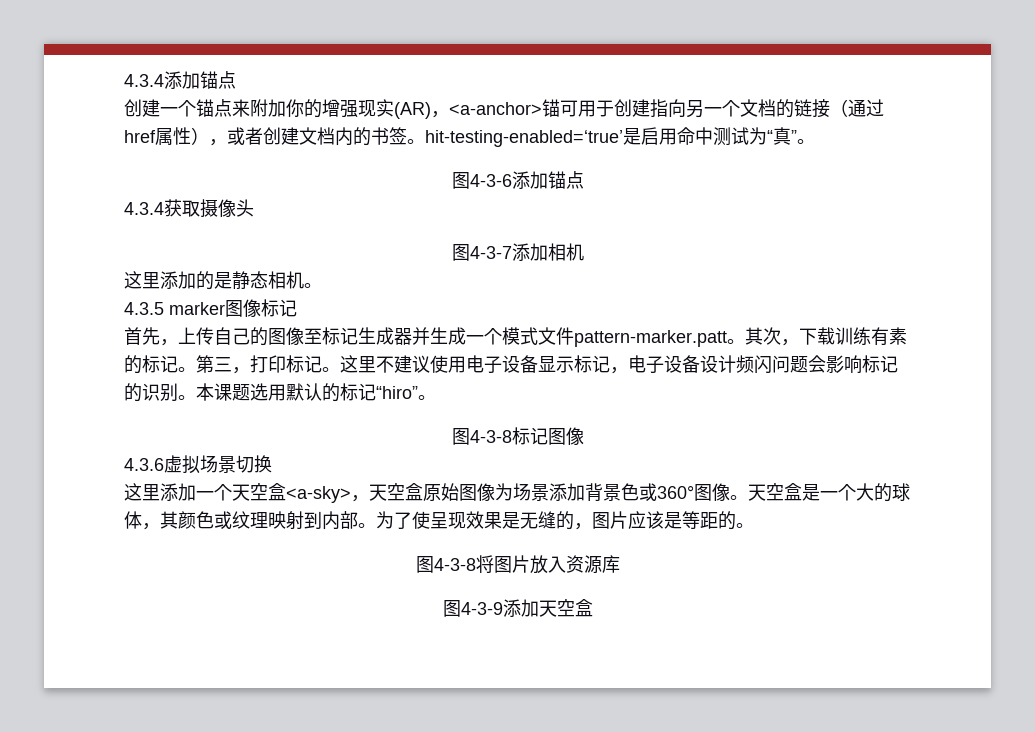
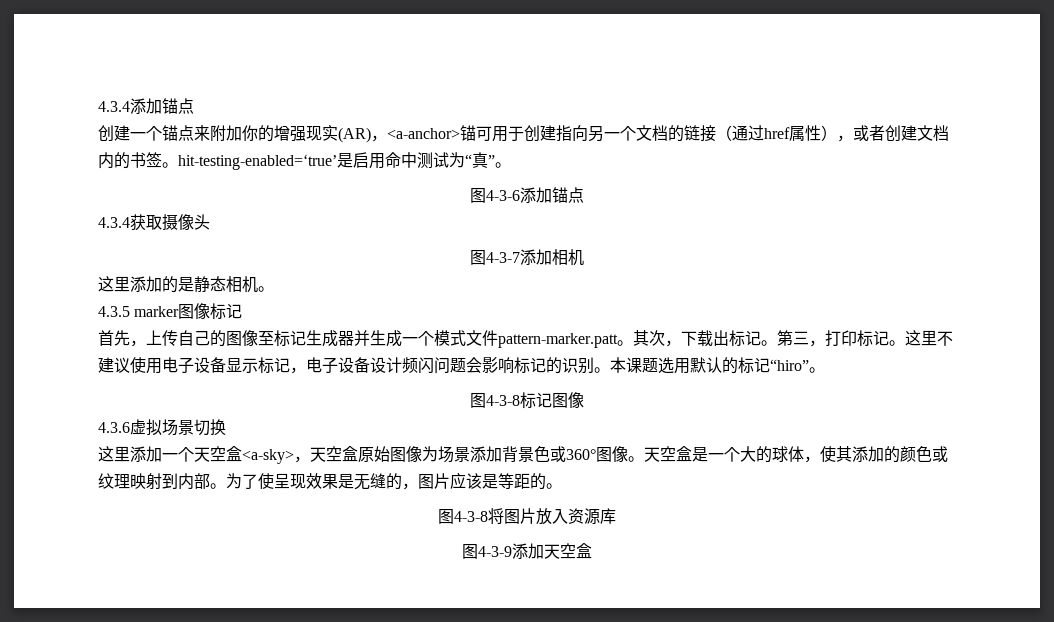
- 其次，下载训练有素的标记。
+ 其次，下载出标记。
- 天空盒是一个大的球体，其颜色或纹理映射到内部。
+ 天空盒是一个大的球体，使其添加的颜色或纹理映射到内部。

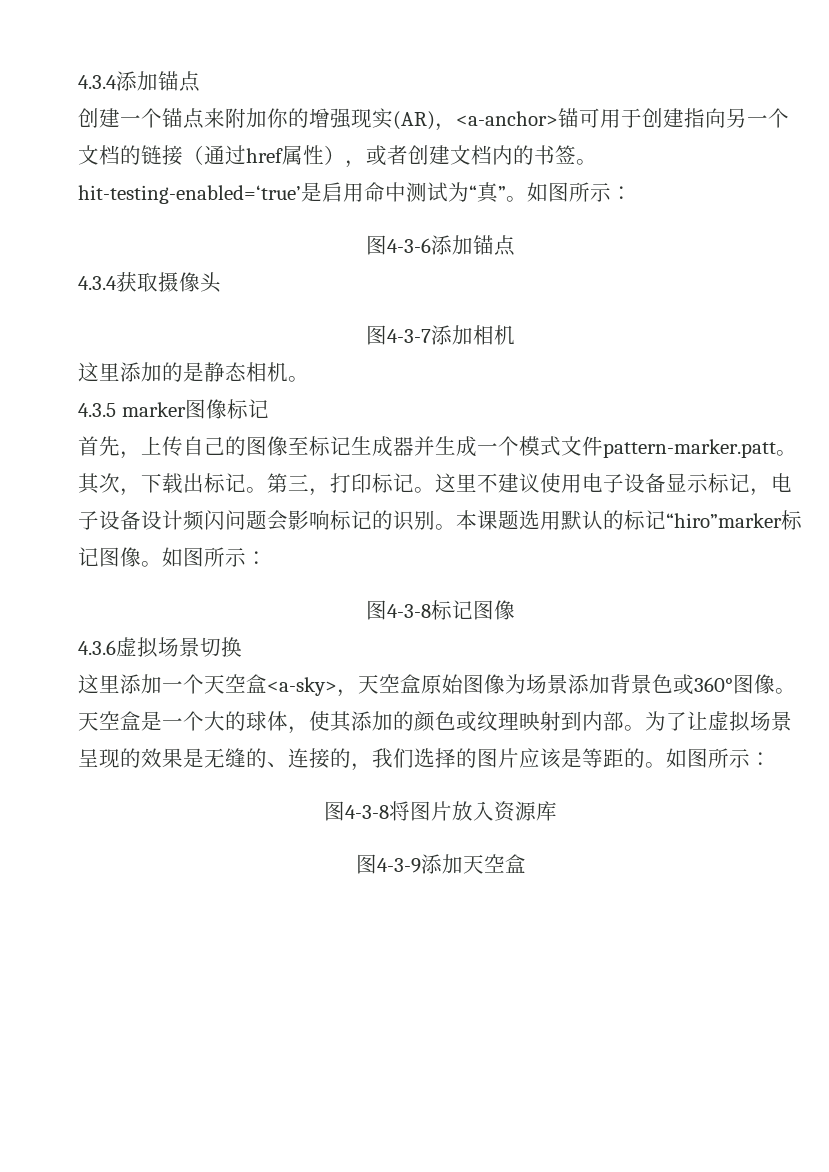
- 创建一个锚点来附加你的增强现实(AR)，<a-anchor>锚可用于创建指向另一个文档的链接（通过href属性），或者创建文档内的书签。hit-testing-enabled=‘true’是启用命中测试为“真”。
+ 创建一个锚点来附加你的增强现实(AR)，<a-anchor>锚可用于创建指向另一个文档的链接（通过href属性），或者创建文档内的书签。hit-testing-enabled=‘true’是启用命中测试为“真”。如图所示：
- 本课题选用默认的标记“hiro”。
+ 本课题选用默认的标记“hiro”marker标记图像。如图所示：
- 为了使呈现效果是无缝的，图片应该是等距的。
+ 为了让虚拟场景呈现的效果是无缝的、连接的，我们选择的图片应该是等距的。如图所示：

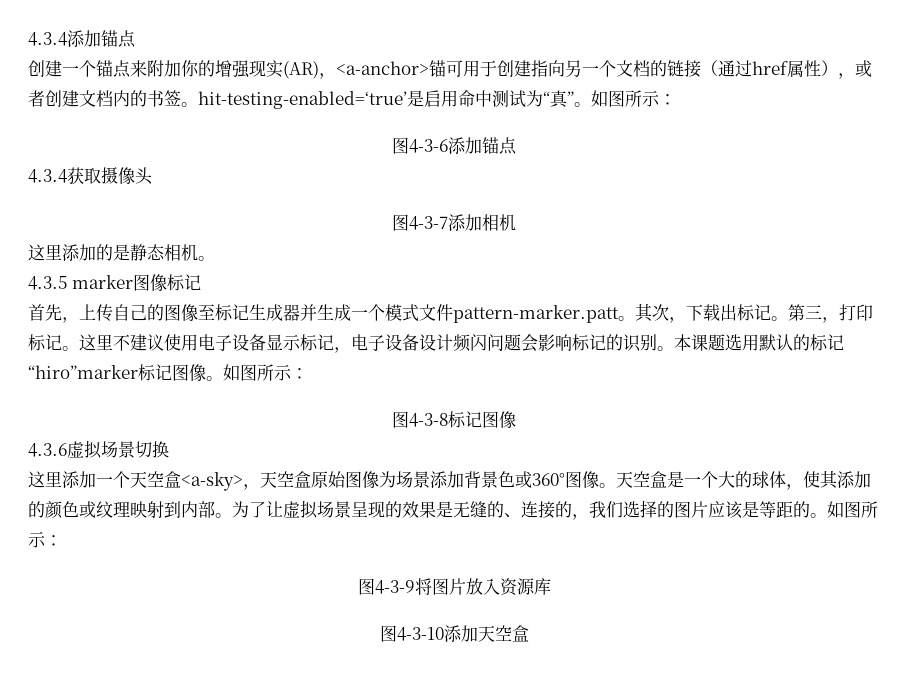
- 图4-3-8将图片放入资源库
+ 图4-3-9将图片放入资源库
- 图4-3-9添加天空盒
+ 图4-3-10添加天空盒

